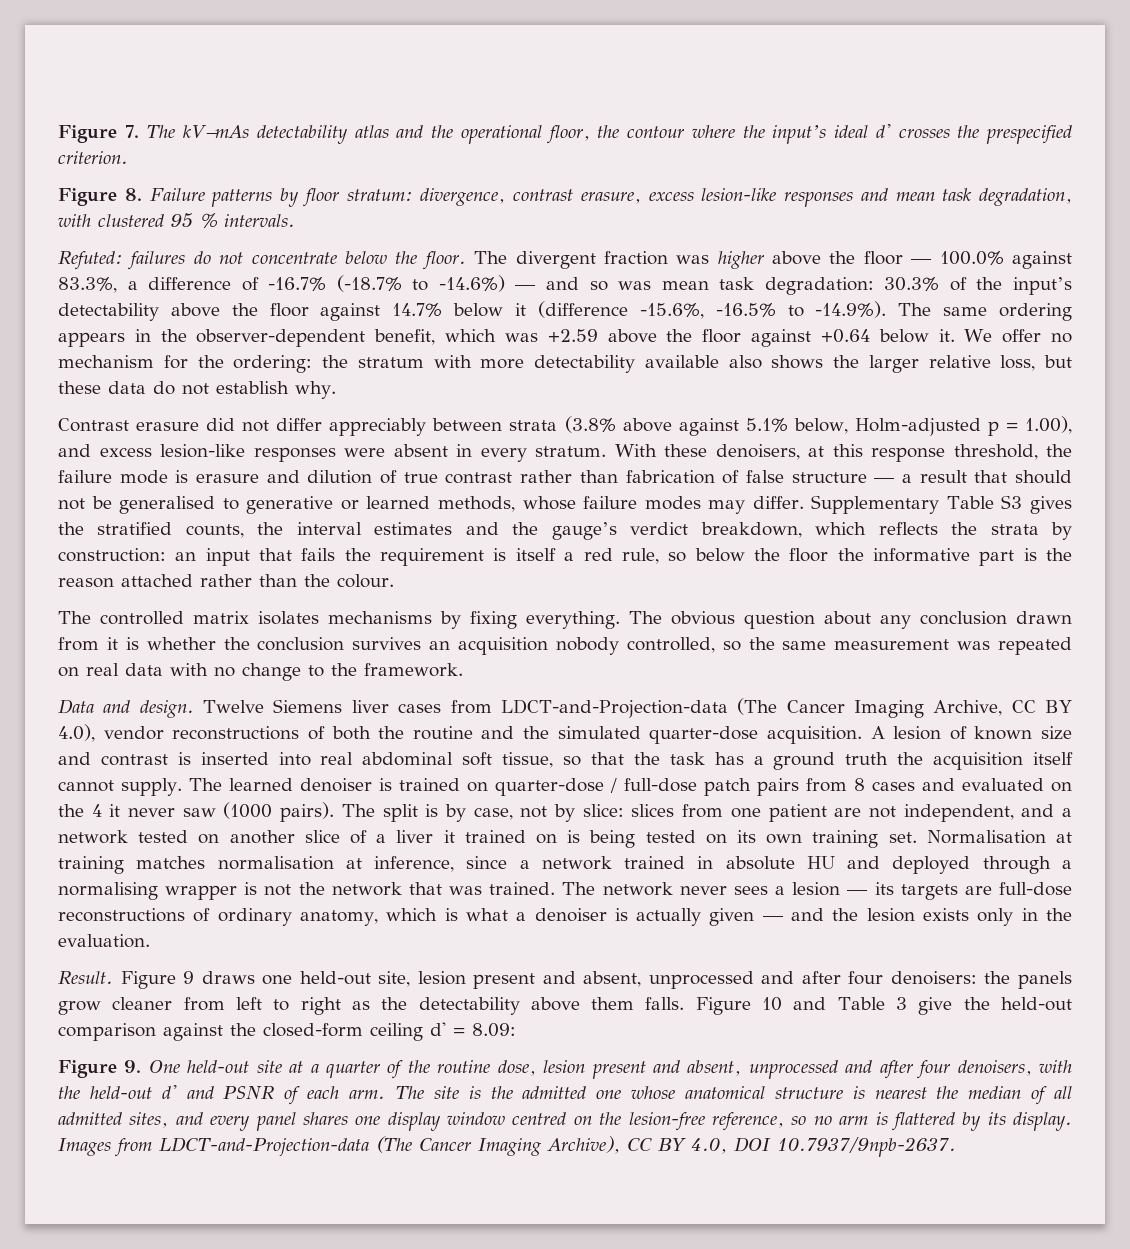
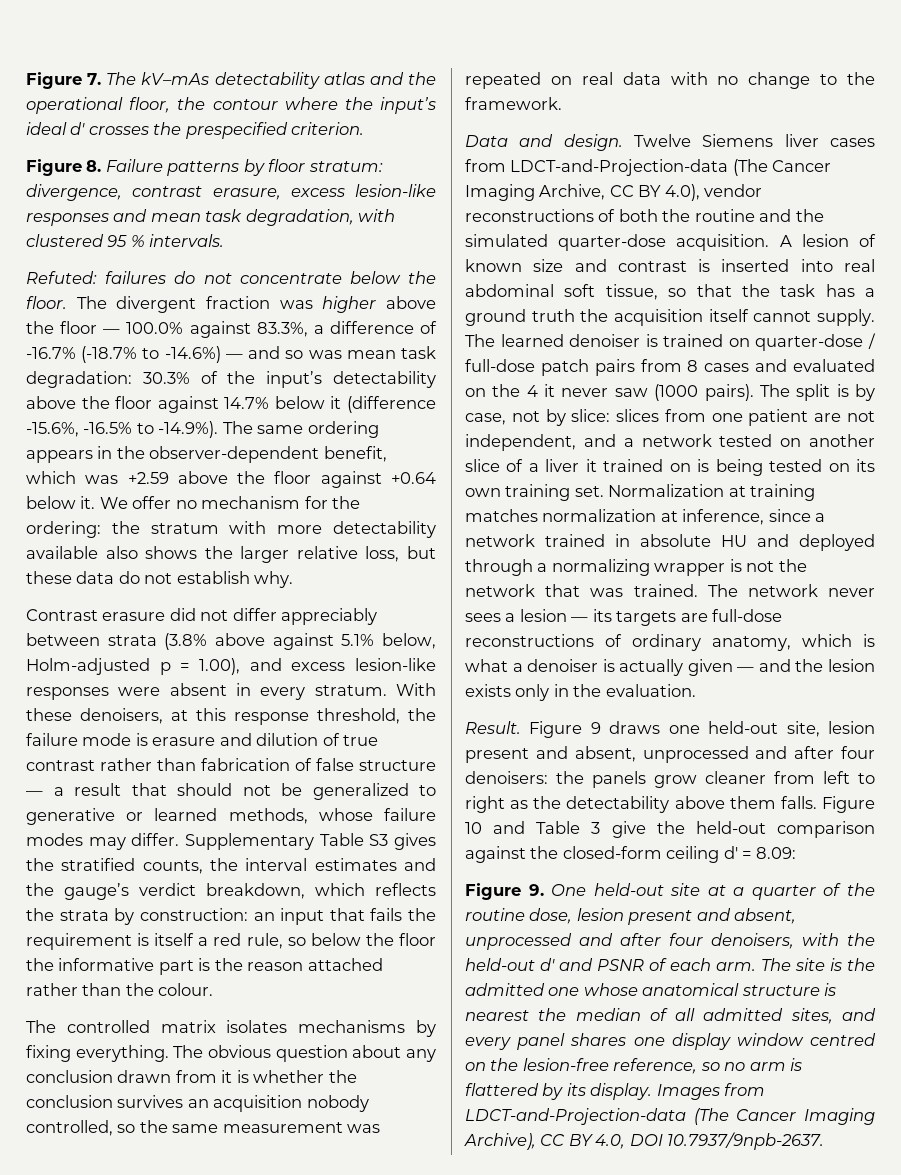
- With these denoisers, at this response threshold, the failure mode is erasure and dilution of true contrast rather than fabrication of false structure — a result that should not be generalised to generative or learned methods, whose failure modes may differ.
+ With these denoisers, at this response threshold, the failure mode is erasure and dilution of true contrast rather than fabrication of false structure — a result that should not be generalized to generative or learned methods, whose failure modes may differ.
- Normalisation at training matches normalisation at inference, since a network trained in absolute HU and deployed through a normalising wrapper is not the network that was trained.
+ Normalization at training matches normalization at inference, since a network trained in absolute HU and deployed through a normalizing wrapper is not the network that was trained.

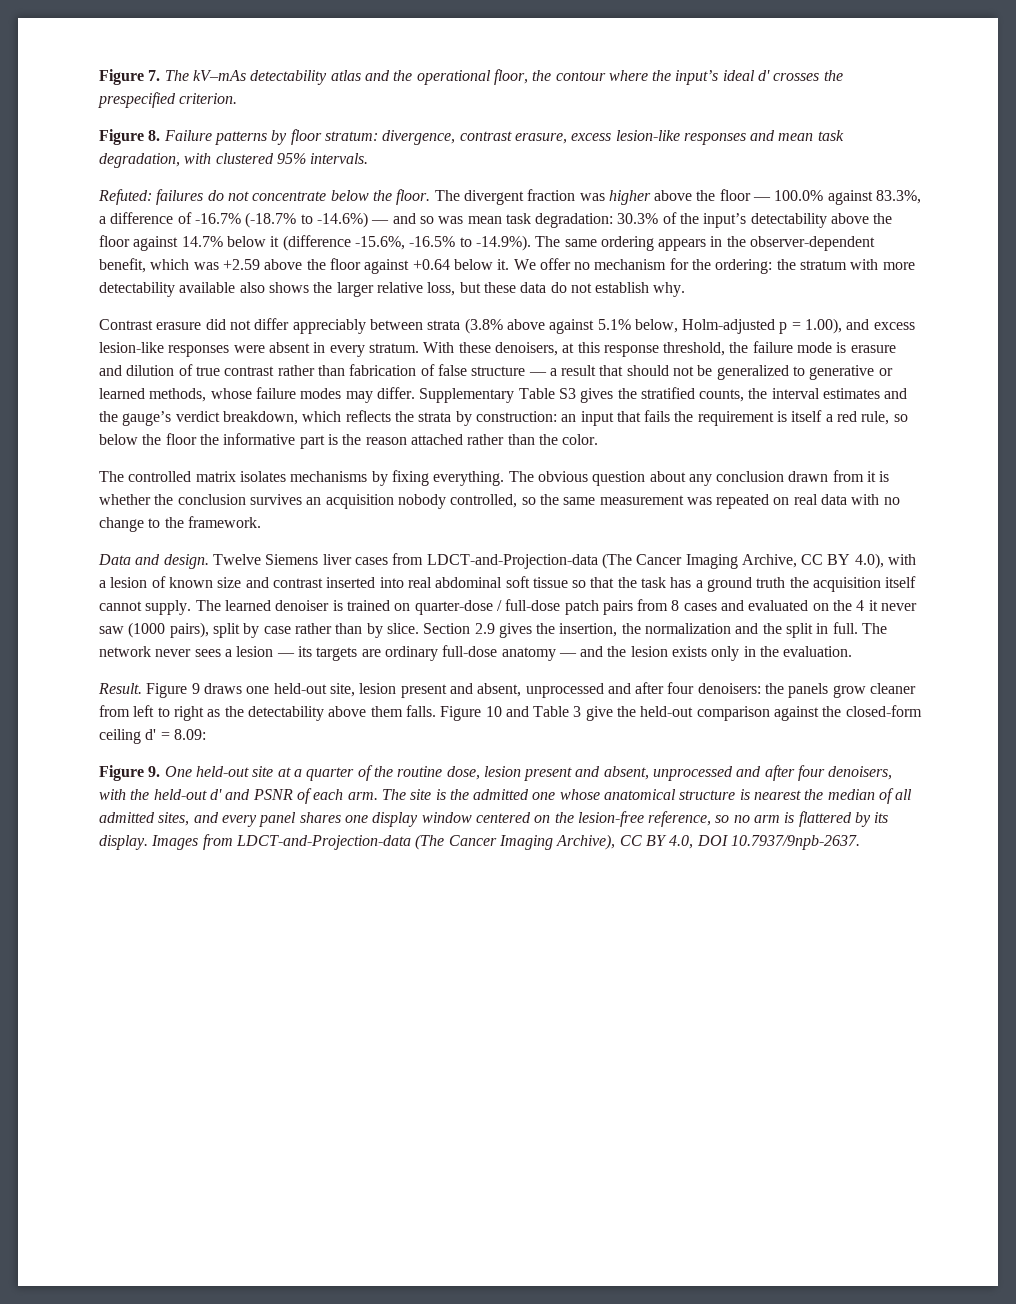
- Figure 8. Failure patterns by floor stratum: divergence, contrast erasure, excess lesion-like responses and mean task degradation, with clustered 95 % intervals.
+ Figure 8. Failure patterns by floor stratum: divergence, contrast erasure, excess lesion-like responses and mean task degradation, with clustered 95% intervals.
- Supplementary Table S3 gives the stratified counts, the interval estimates and the gauge’s verdict breakdown, which reflects the strata by construction: an input that fails the requirement is itself a red rule, so below the floor the informative part is the reason attached rather than the colour.
+ Supplementary Table S3 gives the stratified counts, the interval estimates and the gauge’s verdict breakdown, which reflects the strata by construction: an input that fails the requirement is itself a red rule, so below the floor the informative part is the reason attached rather than the color.
- Twelve Siemens liver cases from LDCT-and-Projection-data (The Cancer Imaging Archive, CC BY 4.0), vendor reconstructions of both the routine and the simulated quarter-dose acquisition. A lesion of known size and contrast is inserted into real abdominal soft tissue, so that the task has a ground truth the acquisition itself cannot supply.
+ Twelve Siemens liver cases from LDCT-and-Projection-data (The Cancer Imaging Archive, CC BY 4.0), with a lesion of known size and contrast inserted into real abdominal soft tissue so that the task has a ground truth the acquisition itself cannot supply.
- The learned denoiser is trained on quarter-dose / full-dose patch pairs from 8 cases and evaluated on the 4 it never saw (1000 pairs). The split is by case, not by slice: slices from one patient are not independent, and a network tested on another slice of a liver it trained on is being tested on its own training set. Normalization at training matches normalization at inference, since a network trained in absolute HU and deployed through a normalizing wrapper is not the network that was trained.
+ The learned denoiser is trained on quarter-dose / full-dose patch pairs from 8 cases and evaluated on the 4 it never saw (1000 pairs), split by case rather than by slice. Section 2.9 gives the insertion, the normalization and the split in full.
- The network never sees a lesion — its targets are full-dose reconstructions of ordinary anatomy, which is what a denoiser is actually given — and the lesion exists only in the evaluation.
+ The network never sees a lesion — its targets are ordinary full-dose anatomy — and the lesion exists only in the evaluation.
- The site is the admitted one whose anatomical structure is nearest the median of all admitted sites, and every panel shares one display window centred on the lesion-free reference, so no arm is flattered by its display.
+ The site is the admitted one whose anatomical structure is nearest the median of all admitted sites, and every panel shares one display window centered on the lesion-free reference, so no arm is flattered by its display.

